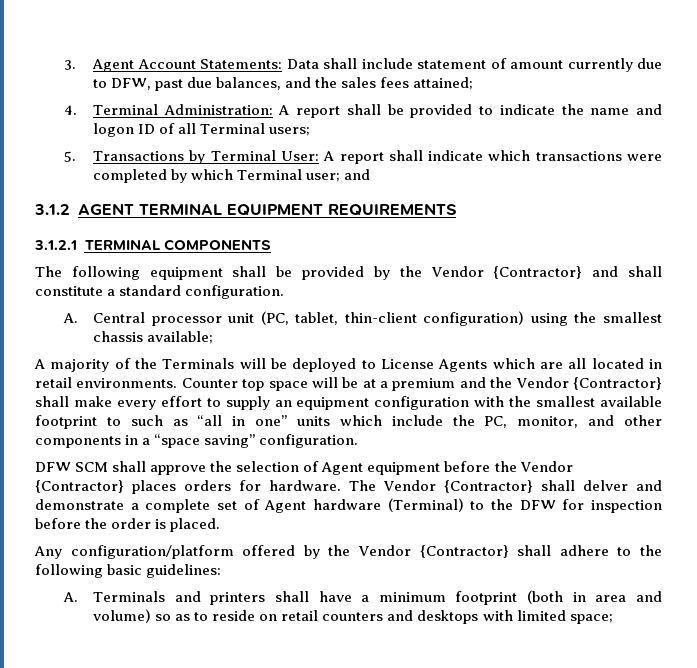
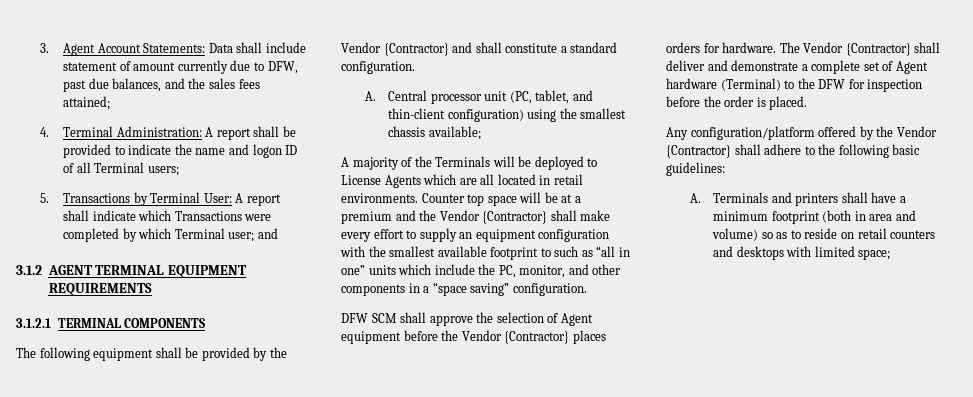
- 5. Transactions by Terminal User: A report shall indicate which transactions were completed by which Terminal user; and
+ 5. Transactions by Terminal User: A report shall indicate which Transactions were completed by which Terminal user; and
- A. Central processor unit (PC, tablet, thin-client configuration) using the smallest chassis available;
+ A. Central processor unit (PC, tablet, and thin-client configuration) using the smallest chassis available;
- The Vendor {Contractor} shall delver and demonstrate a complete set of Agent hardware (Terminal) to the DFW for inspection before the order is placed.
+ The Vendor {Contractor} shall deliver and demonstrate a complete set of Agent hardware (Terminal) to the DFW for inspection before the order is placed.

